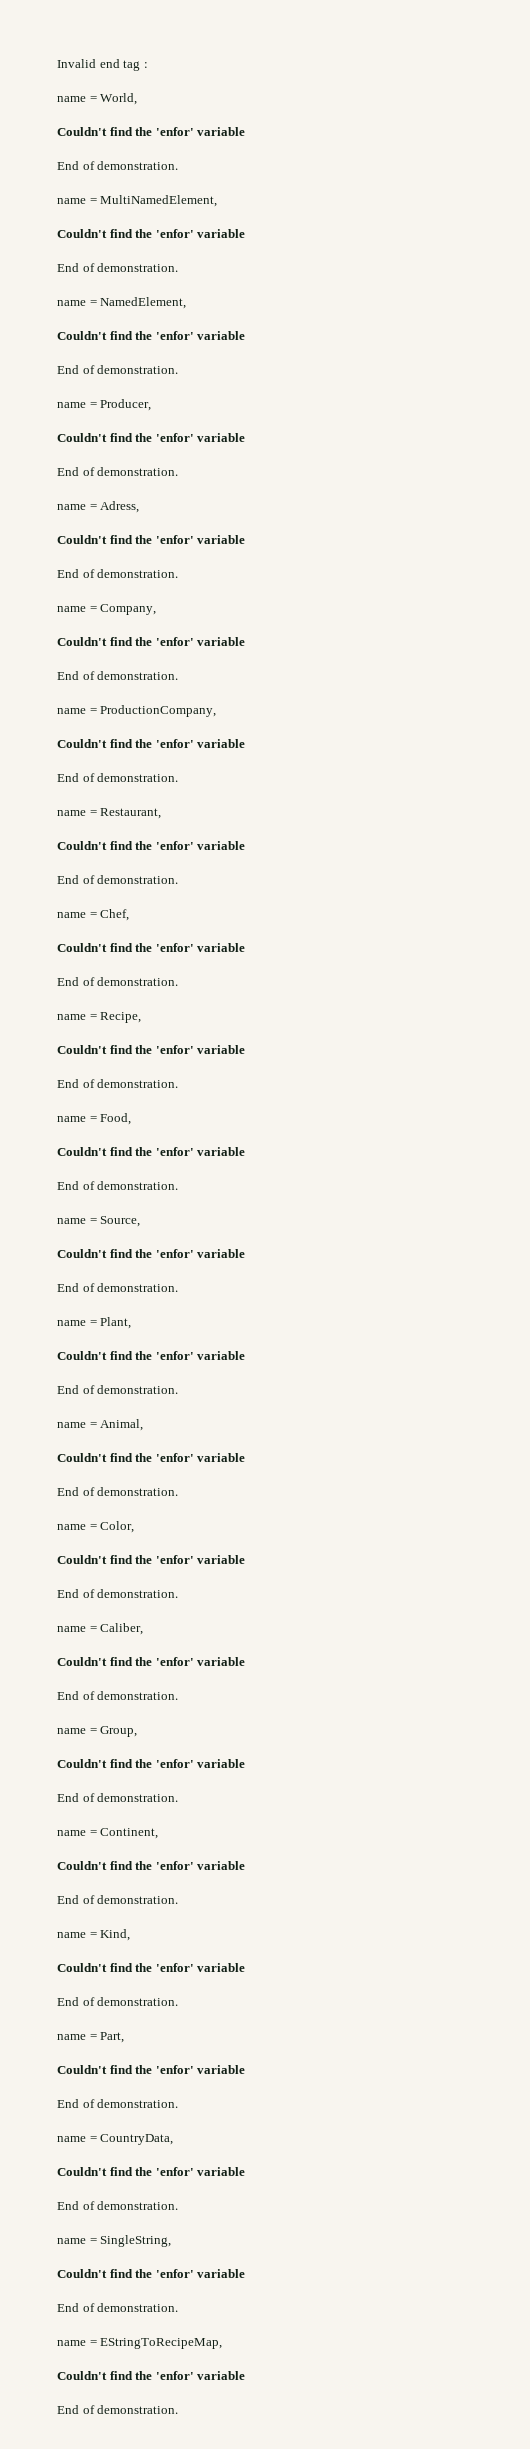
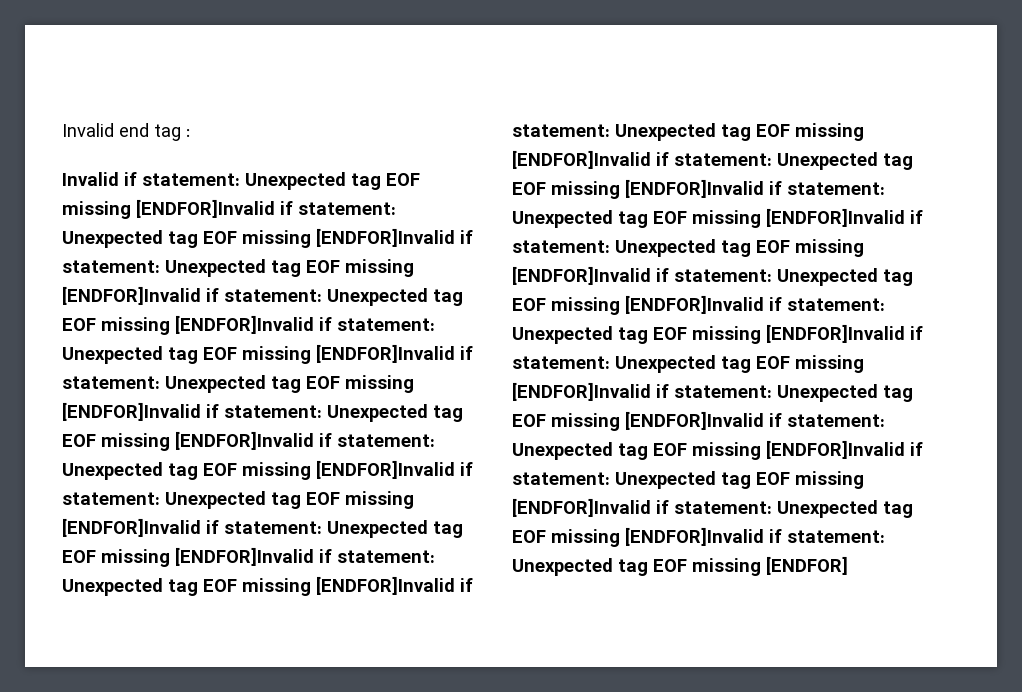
- name = World,
- Couldn't find the 'enfor' variable
- End of demonstration.
- name = MultiNamedElement,
- Couldn't find the 'enfor' variable
- End of demonstration.
- name = NamedElement,
- Couldn't find the 'enfor' variable
- End of demonstration.
- name = Producer,
- Couldn't find the 'enfor' variable
- End of demonstration.
- name = Adress,
- Couldn't find the 'enfor' variable
- End of demonstration.
- name = Company,
- Couldn't find the 'enfor' variable
- End of demonstration.
- name = ProductionCompany,
- Couldn't find the 'enfor' variable
- End of demonstration.
- name = Restaurant,
- Couldn't find the 'enfor' variable
- End of demonstration.
- name = Chef,
- Couldn't find the 'enfor' variable
- End of demonstration.
- name = Recipe,
- Couldn't find the 'enfor' variable
- End of demonstration.
- name = Food,
- Couldn't find the 'enfor' variable
- End of demonstration.
- name = Source,
- Couldn't find the 'enfor' variable
- End of demonstration.
- name = Plant,
- Couldn't find the 'enfor' variable
- End of demonstration.
- name = Animal,
- Couldn't find the 'enfor' variable
- End of demonstration.
- name = Color,
- Couldn't find the 'enfor' variable
- End of demonstration.
- name = Caliber,
- Couldn't find the 'enfor' variable
- End of demonstration.
- name = Group,
- Couldn't find the 'enfor' variable
- End of demonstration.
- name = Continent,
- Couldn't find the 'enfor' variable
- End of demonstration.
- name = Kind,
- Couldn't find the 'enfor' variable
- End of demonstration.
- name = Part,
- Couldn't find the 'enfor' variable
- End of demonstration.
- name = CountryData,
- Couldn't find the 'enfor' variable
- End of demonstration.
- name = SingleString,
- Couldn't find the 'enfor' variable
- End of demonstration.
- name = EStringToRecipeMap,
- Couldn't find the 'enfor' variable
- End of demonstration.
+ Invalid if statement: Unexpected tag EOF missing [ENDFOR]Invalid if statement: Unexpected tag EOF missing [ENDFOR]Invalid if statement: Unexpected tag EOF missing [ENDFOR]Invalid if statement: Unexpected tag EOF missing [ENDFOR]Invalid if statement: Unexpected tag EOF missing [ENDFOR]Invalid if statement: Unexpected tag EOF missing [ENDFOR]Invalid if statement: Unexpected tag EOF missing [ENDFOR]Invalid if statement: Unexpected tag EOF missing [ENDFOR]Invalid if statement: Unexpected tag EOF missing [ENDFOR]Invalid if statement: Unexpected tag EOF missing [ENDFOR]Invalid if statement: Unexpected tag EOF missing [ENDFOR]Invalid if statement: Unexpected tag EOF missing [ENDFOR]Invalid if statement: Unexpected tag EOF missing [ENDFOR]Invalid if statement: Unexpected tag EOF missing [ENDFOR]Invalid if statement: Unexpected tag EOF missing [ENDFOR]Invalid if statement: Unexpected tag EOF missing [ENDFOR]Invalid if statement: Unexpected tag EOF missing [ENDFOR]Invalid if statement: Unexpected tag EOF missing [ENDFOR]Invalid if statement: Unexpected tag EOF missing [ENDFOR]Invalid if statement: Unexpected tag EOF missing [ENDFOR]Invalid if statement: Unexpected tag EOF missing [ENDFOR]Invalid if statement: Unexpected tag EOF missing [ENDFOR]Invalid if statement: Unexpected tag EOF missing [ENDFOR]

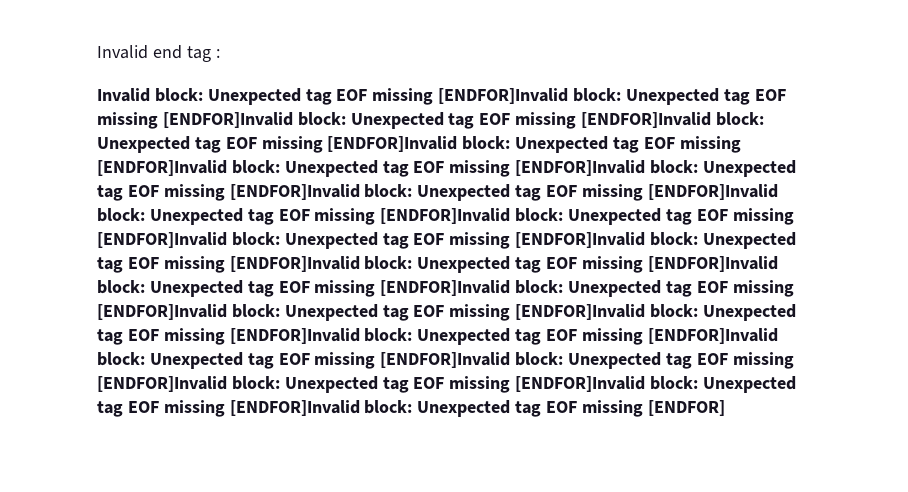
- Invalid if statement: Unexpected tag EOF missing [ENDFOR]Invalid if statement: Unexpected tag EOF missing [ENDFOR]Invalid if statement: Unexpected tag EOF missing [ENDFOR]Invalid if statement: Unexpected tag EOF missing [ENDFOR]Invalid if statement: Unexpected tag EOF missing [ENDFOR]Invalid if statement: Unexpected tag EOF missing [ENDFOR]Invalid if statement: Unexpected tag EOF missing [ENDFOR]Invalid if statement: Unexpected tag EOF missing [ENDFOR]Invalid if statement: Unexpected tag EOF missing [ENDFOR]Invalid if statement: Unexpected tag EOF missing [ENDFOR]Invalid if statement: Unexpected tag EOF missing [ENDFOR]Invalid if statement: Unexpected tag EOF missing [ENDFOR]Invalid if statement: Unexpected tag EOF missing [ENDFOR]Invalid if statement: Unexpected tag EOF missing [ENDFOR]Invalid if statement: Unexpected tag EOF missing [ENDFOR]Invalid if statement: Unexpected tag EOF missing [ENDFOR]Invalid if statement: Unexpected tag EOF missing [ENDFOR]Invalid if statement: Unexpected tag EOF missing [ENDFOR]Invalid if statement: Unexpected tag EOF missing [ENDFOR]Invalid if statement: Unexpected tag EOF missing [ENDFOR]Invalid if statement: Unexpected tag EOF missing [ENDFOR]Invalid if statement: Unexpected tag EOF missing [ENDFOR]Invalid if statement: Unexpected tag EOF missing [ENDFOR]
+ Invalid block: Unexpected tag EOF missing [ENDFOR]Invalid block: Unexpected tag EOF missing [ENDFOR]Invalid block: Unexpected tag EOF missing [ENDFOR]Invalid block: Unexpected tag EOF missing [ENDFOR]Invalid block: Unexpected tag EOF missing [ENDFOR]Invalid block: Unexpected tag EOF missing [ENDFOR]Invalid block: Unexpected tag EOF missing [ENDFOR]Invalid block: Unexpected tag EOF missing [ENDFOR]Invalid block: Unexpected tag EOF missing [ENDFOR]Invalid block: Unexpected tag EOF missing [ENDFOR]Invalid block: Unexpected tag EOF missing [ENDFOR]Invalid block: Unexpected tag EOF missing [ENDFOR]Invalid block: Unexpected tag EOF missing [ENDFOR]Invalid block: Unexpected tag EOF missing [ENDFOR]Invalid block: Unexpected tag EOF missing [ENDFOR]Invalid block: Unexpected tag EOF missing [ENDFOR]Invalid block: Unexpected tag EOF missing [ENDFOR]Invalid block: Unexpected tag EOF missing [ENDFOR]Invalid block: Unexpected tag EOF missing [ENDFOR]Invalid block: Unexpected tag EOF missing [ENDFOR]Invalid block: Unexpected tag EOF missing [ENDFOR]Invalid block: Unexpected tag EOF missing [ENDFOR]Invalid block: Unexpected tag EOF missing [ENDFOR]

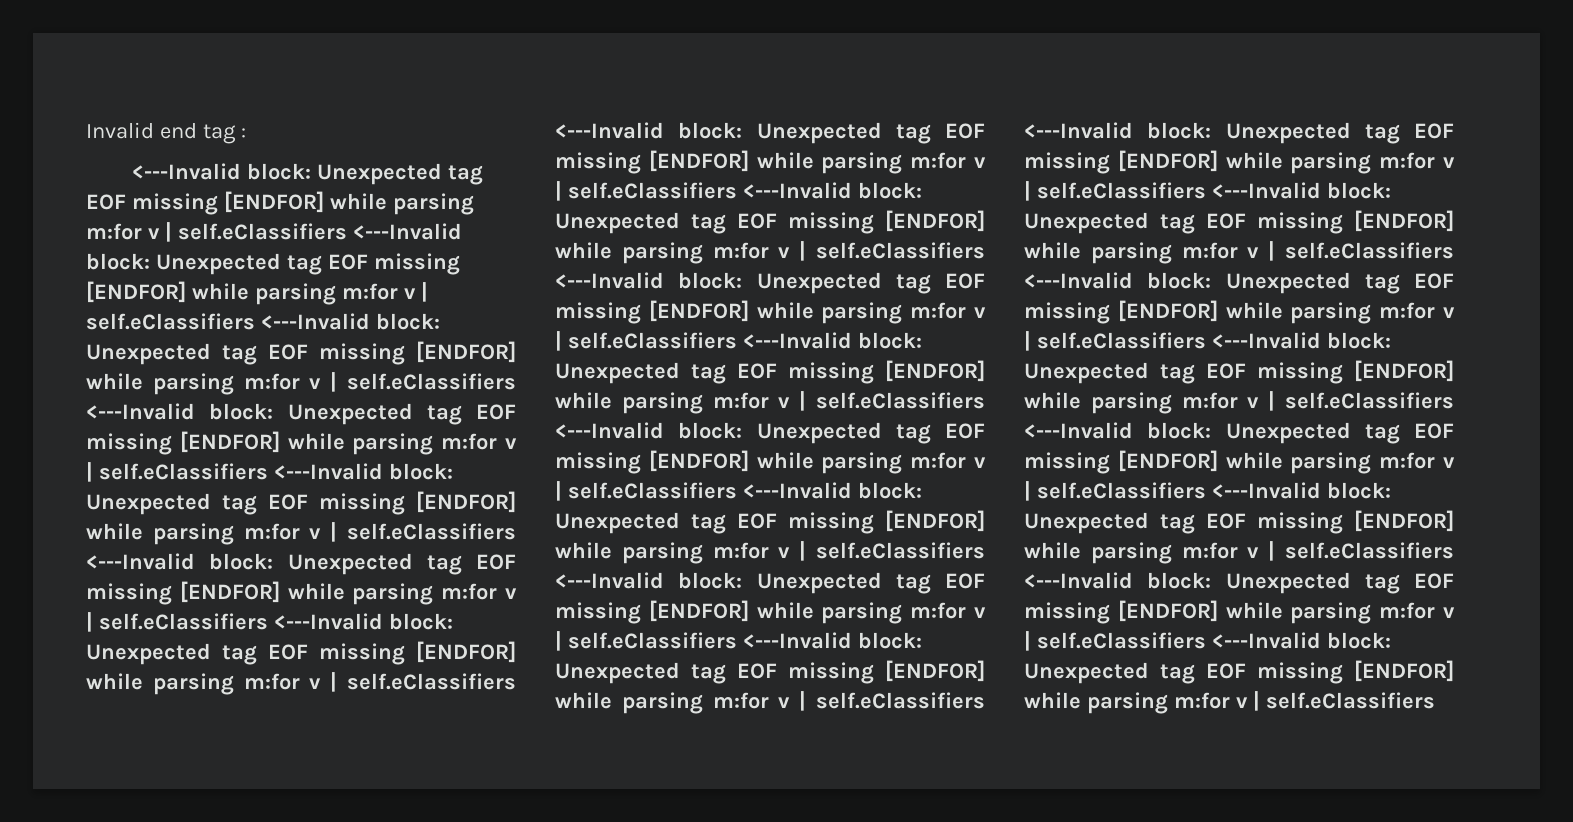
- Invalid block: Unexpected tag EOF missing [ENDFOR]Invalid block: Unexpected tag EOF missing [ENDFOR]Invalid block: Unexpected tag EOF missing [ENDFOR]Invalid block: Unexpected tag EOF missing [ENDFOR]Invalid block: Unexpected tag EOF missing [ENDFOR]Invalid block: Unexpected tag EOF missing [ENDFOR]Invalid block: Unexpected tag EOF missing [ENDFOR]Invalid block: Unexpected tag EOF missing [ENDFOR]Invalid block: Unexpected tag EOF missing [ENDFOR]Invalid block: Unexpected tag EOF missing [ENDFOR]Invalid block: Unexpected tag EOF missing [ENDFOR]Invalid block: Unexpected tag EOF missing [ENDFOR]Invalid block: Unexpected tag EOF missing [ENDFOR]Invalid block: Unexpected tag EOF missing [ENDFOR]Invalid block: Unexpected tag EOF missing [ENDFOR]Invalid block: Unexpected tag EOF missing [ENDFOR]Invalid block: Unexpected tag EOF missing [ENDFOR]Invalid block: Unexpected tag EOF missing [ENDFOR]Invalid block: Unexpected tag EOF missing [ENDFOR]Invalid block: Unexpected tag EOF missing [ENDFOR]Invalid block: Unexpected tag EOF missing [ENDFOR]Invalid block: Unexpected tag EOF missing [ENDFOR]Invalid block: Unexpected tag EOF missing [ENDFOR]
+ <---Invalid block: Unexpected tag EOF missing [ENDFOR] while parsing m:for v | self.eClassifiers <---Invalid block: Unexpected tag EOF missing [ENDFOR] while parsing m:for v | self.eClassifiers <---Invalid block: Unexpected tag EOF missing [ENDFOR] while parsing m:for v | self.eClassifiers <---Invalid block: Unexpected tag EOF missing [ENDFOR] while parsing m:for v | self.eClassifiers <---Invalid block: Unexpected tag EOF missing [ENDFOR] while parsing m:for v | self.eClassifiers <---Invalid block: Unexpected tag EOF missing [ENDFOR] while parsing m:for v | self.eClassifiers <---Invalid block: Unexpected tag EOF missing [ENDFOR] while parsing m:for v | self.eClassifiers <---Invalid block: Unexpected tag EOF missing [ENDFOR] while parsing m:for v | self.eClassifiers <---Invalid block: Unexpected tag EOF missing [ENDFOR] while parsing m:for v | self.eClassifiers <---Invalid block: Unexpected tag EOF missing [ENDFOR] while parsing m:for v | self.eClassifiers <---Invalid block: Unexpected tag EOF missing [ENDFOR] while parsing m:for v | self.eClassifiers <---Invalid block: Unexpected tag EOF missing [ENDFOR] while parsing m:for v | self.eClassifiers <---Invalid block: Unexpected tag EOF missing [ENDFOR] while parsing m:for v | self.eClassifiers <---Invalid block: Unexpected tag EOF missing [ENDFOR] while parsing m:for v | self.eClassifiers <---Invalid block: Unexpected tag EOF missing [ENDFOR] while parsing m:for v | self.eClassifiers <---Invalid block: Unexpected tag EOF missing [ENDFOR] while parsing m:for v | self.eClassifiers <---Invalid block: Unexpected tag EOF missing [ENDFOR] while parsing m:for v | self.eClassifiers <---Invalid block: Unexpected tag EOF missing [ENDFOR] while parsing m:for v | self.eClassifiers <---Invalid block: Unexpected tag EOF missing [ENDFOR] while parsing m:for v | self.eClassifiers <---Invalid block: Unexpected tag EOF missing [ENDFOR] while parsing m:for v | self.eClassifiers <---Invalid block: Unexpected tag EOF missing [ENDFOR] while parsing m:for v | self.eClassifiers <---Invalid block: Unexpected tag EOF missing [ENDFOR] while parsing m:for v | self.eClassifiers <---Invalid block: Unexpected tag EOF missing [ENDFOR] while parsing m:for v | self.eClassifiers

